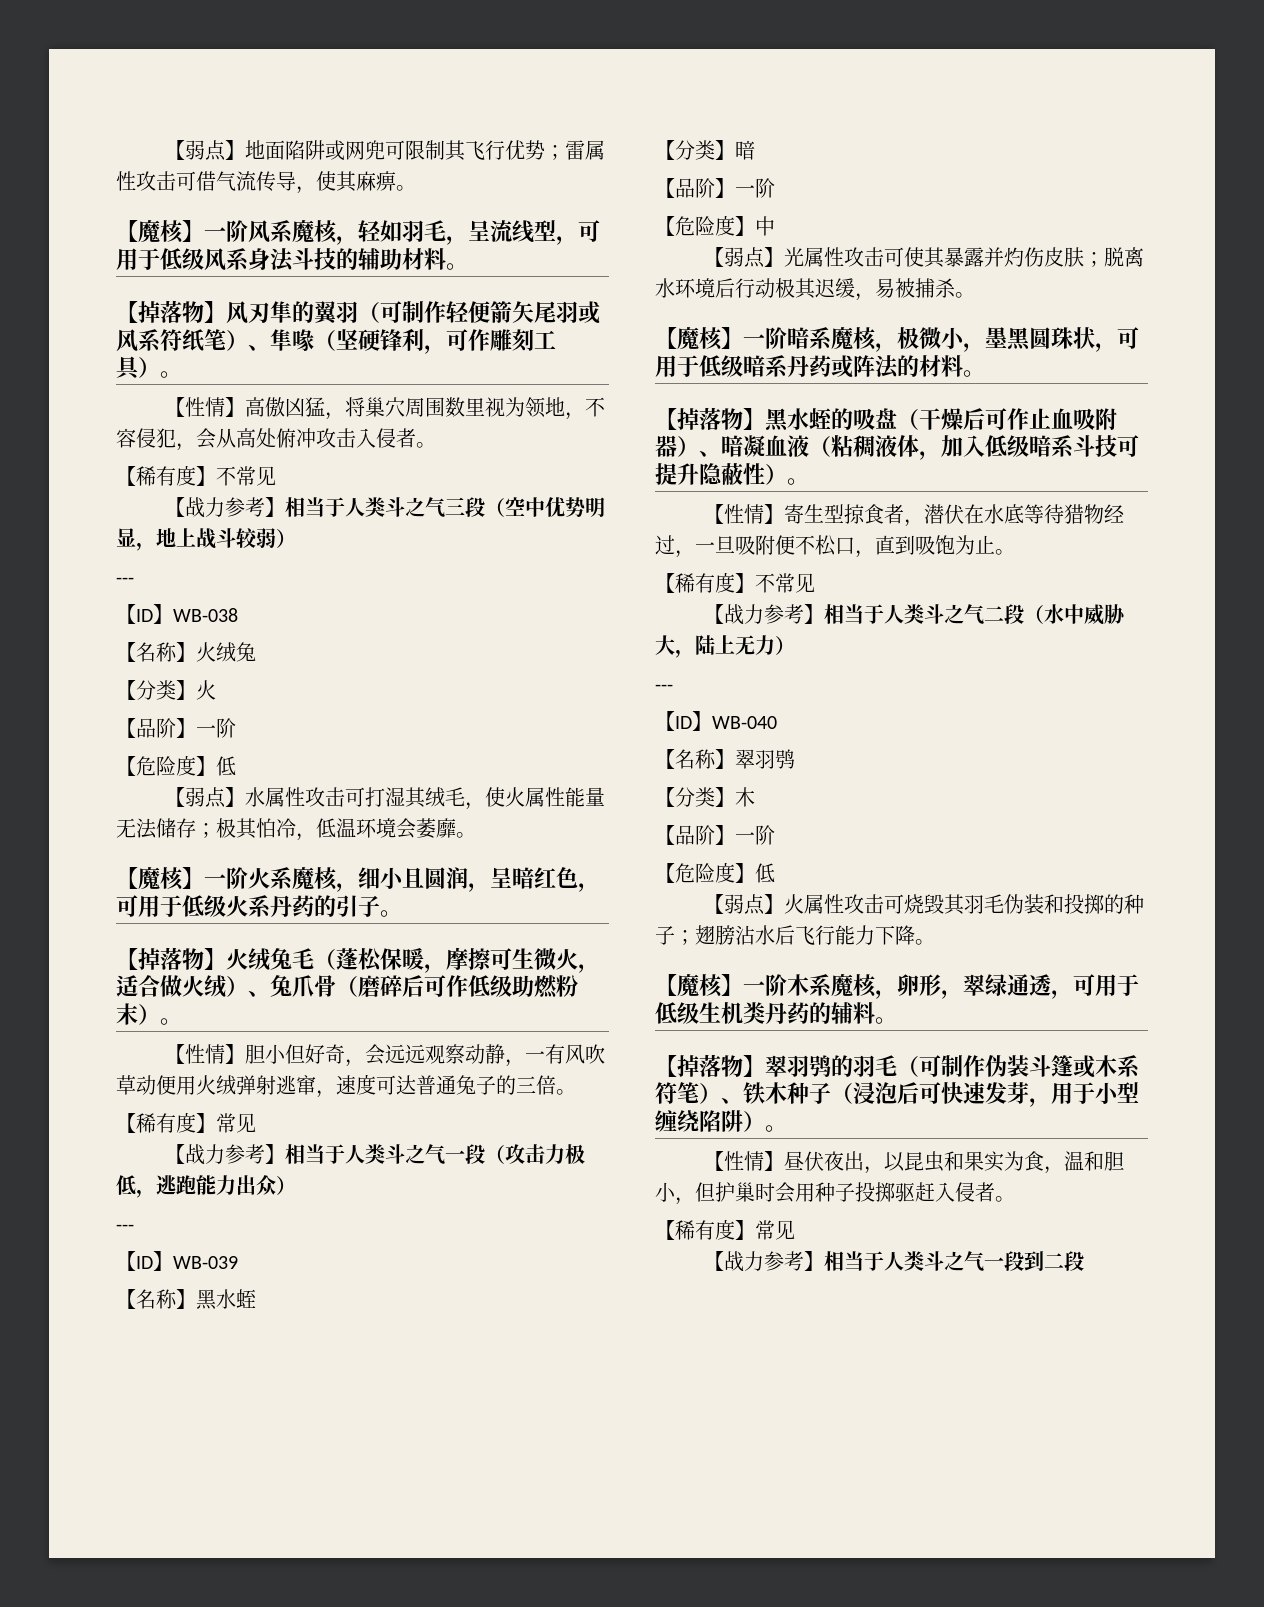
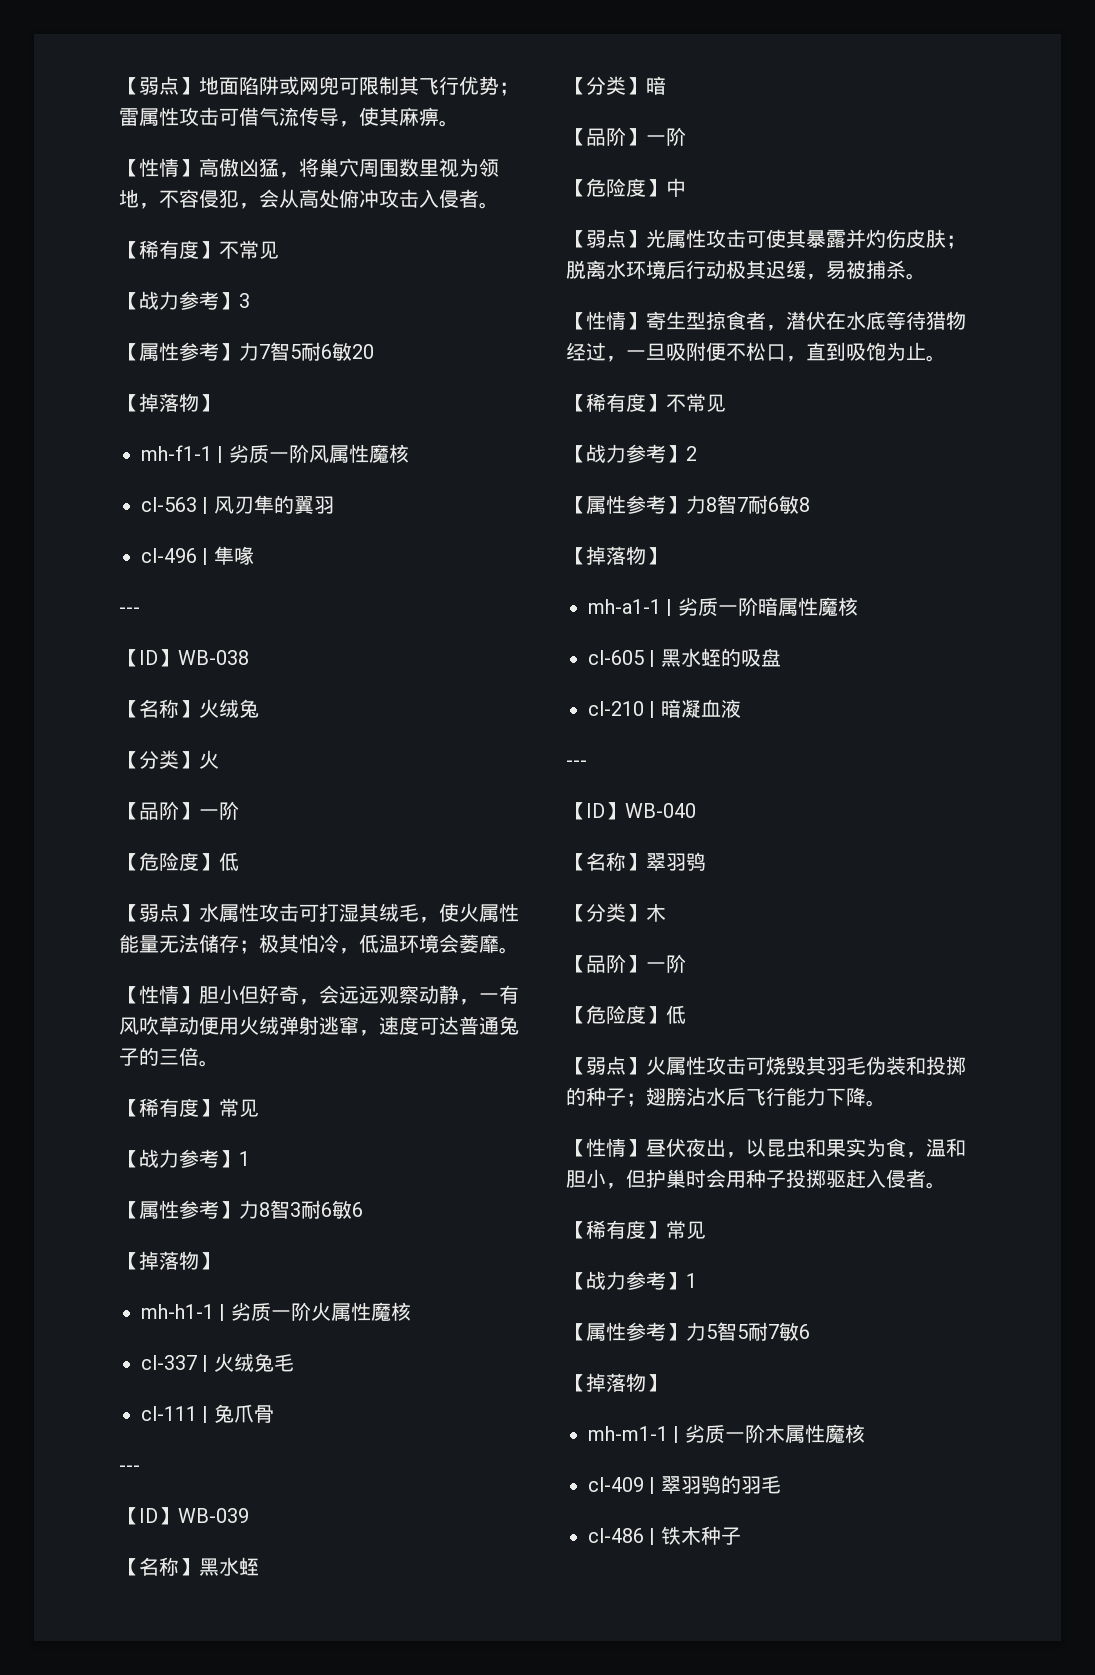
- 【魔核】一阶风系魔核，轻如羽毛，呈流线型，可用于低级风系身法斗技的辅助材料。
- 【掉落物】风刃隼的翼羽（可制作轻便箭矢尾羽或风系符纸笔）、隼喙（坚硬锋利，可作雕刻工具）。
- 【战力参考】相当于人类斗之气三段（空中优势明显，地上战斗较弱）
+ 【战力参考】3
+ 【属性参考】力7智5耐6敏20
+ 【掉落物】
+ mh-f1-1 | 劣质一阶风属性魔核
+ cl-563 | 风刃隼的翼羽
+ cl-496 | 隼喙
- 【魔核】一阶火系魔核，细小且圆润，呈暗红色，可用于低级火系丹药的引子。
- 【掉落物】火绒兔毛（蓬松保暖，摩擦可生微火，适合做火绒）、兔爪骨（磨碎后可作低级助燃粉末）。
  【性情】胆小但好奇，会远远观察动静，一有风吹草动便用火绒弹射逃窜，速度可达普通兔子的三倍。
  【稀有度】常见
- 【战力参考】相当于人类斗之气一段（攻击力极低，逃跑能力出众）
+ 【战力参考】1
+ 【属性参考】力8智3耐6敏6
+ 【掉落物】
+ mh-h1-1 | 劣质一阶火属性魔核
+ cl-337 | 火绒兔毛
+ cl-111 | 兔爪骨
- 【魔核】一阶暗系魔核，极微小，墨黑圆珠状，可用于低级暗系丹药或阵法的材料。
- 【掉落物】黑水蛭的吸盘（干燥后可作止血吸附器）、暗凝血液（粘稠液体，加入低级暗系斗技可提升隐蔽性）。
- 【战力参考】相当于人类斗之气二段（水中威胁大，陆上无力）
+ 【战力参考】2
+ 【属性参考】力8智7耐6敏8
+ 【掉落物】
+ mh-a1-1 | 劣质一阶暗属性魔核
+ cl-605 | 黑水蛭的吸盘
+ cl-210 | 暗凝血液
- 【魔核】一阶木系魔核，卵形，翠绿通透，可用于低级生机类丹药的辅料。
- 【掉落物】翠羽鸮的羽毛（可制作伪装斗篷或木系符笔）、铁木种子（浸泡后可快速发芽，用于小型缠绕陷阱）。
  【性情】昼伏夜出，以昆虫和果实为食，温和胆小，但护巢时会用种子投掷驱赶入侵者。
  【稀有度】常见
- 【战力参考】相当于人类斗之气一段到二段
+ 【战力参考】1
+ 【属性参考】力5智5耐7敏6
+ 【掉落物】
+ mh-m1-1 | 劣质一阶木属性魔核
+ cl-409 | 翠羽鸮的羽毛
+ cl-486 | 铁木种子

